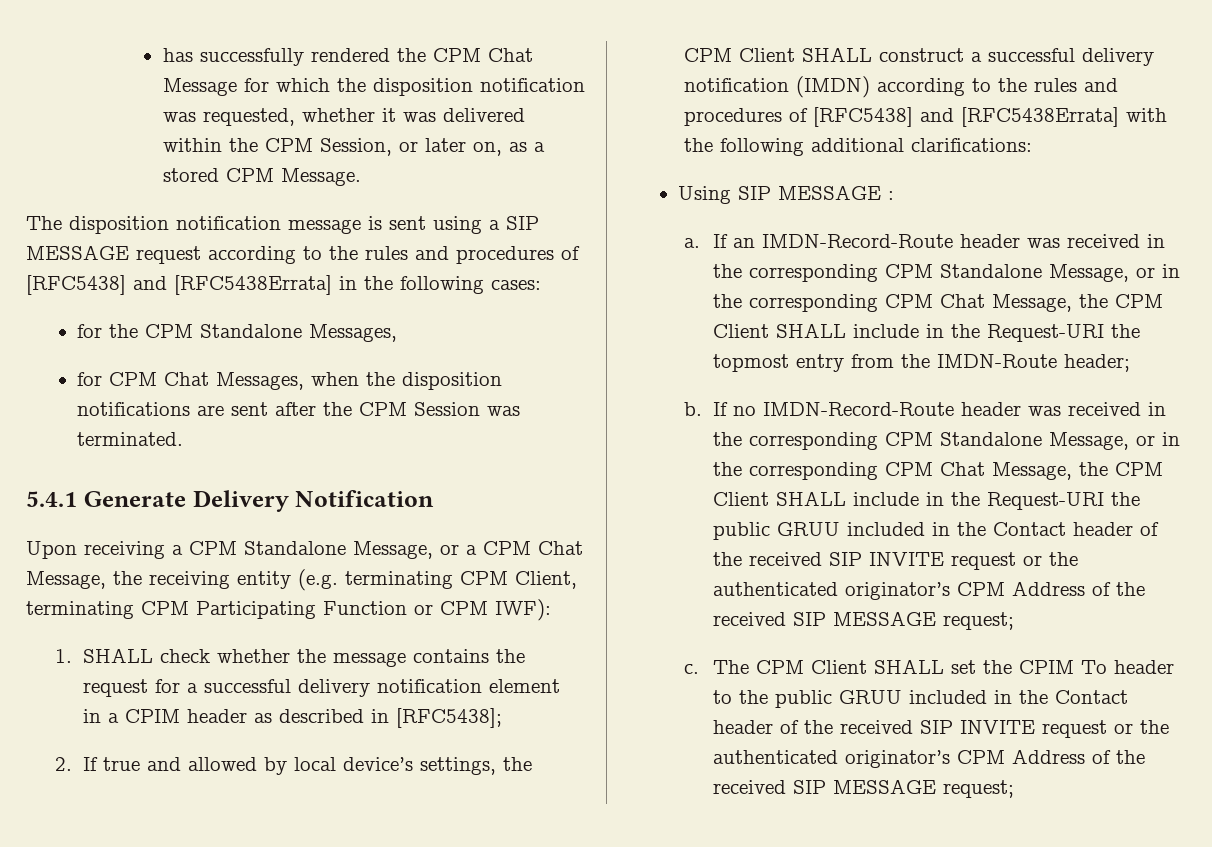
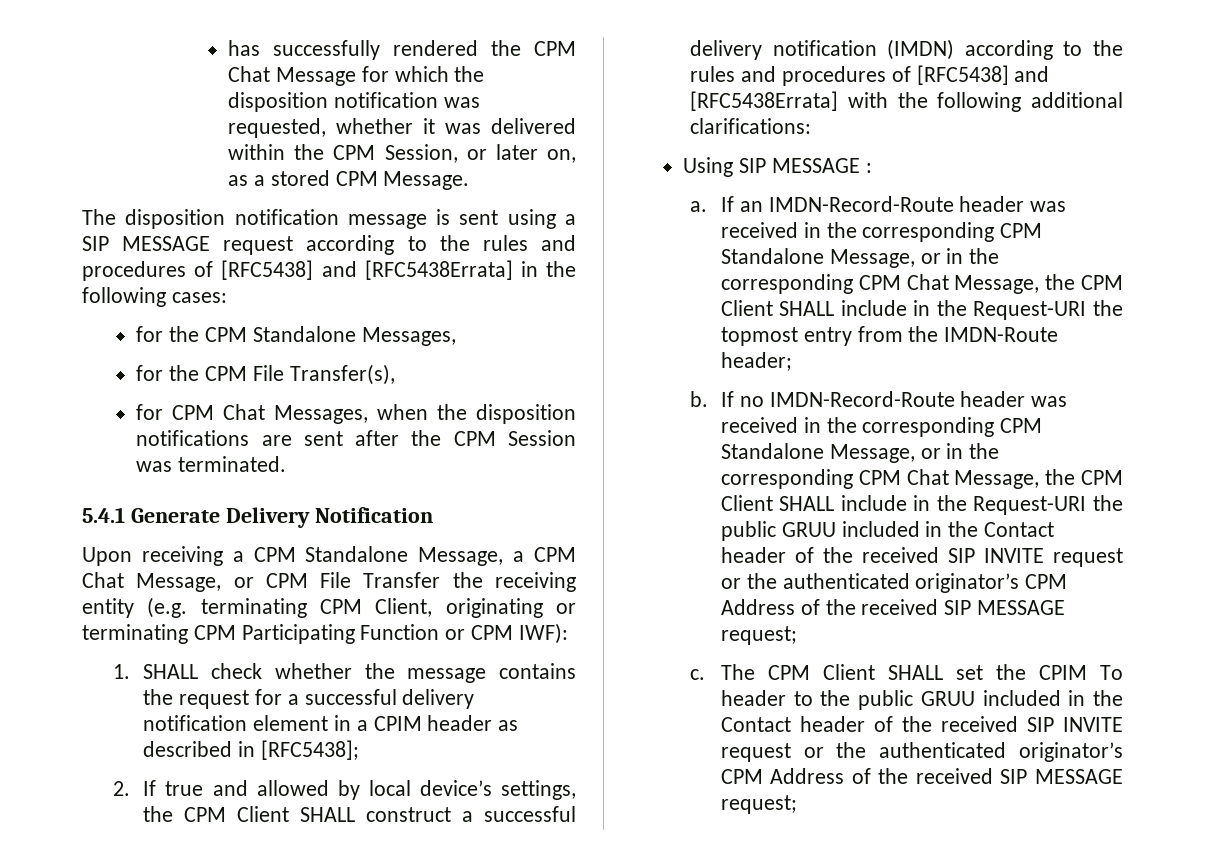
+ for the CPM File Transfer(s),
- Upon receiving a CPM Standalone Message, or a CPM Chat Message, the receiving entity (e.g. terminating CPM Client, terminating CPM Participating Function or CPM IWF):
+ Upon receiving a CPM Standalone Message, a CPM Chat Message, or CPM File Transfer the receiving entity (e.g. terminating CPM Client, originating or terminating CPM Participating Function or CPM IWF):

